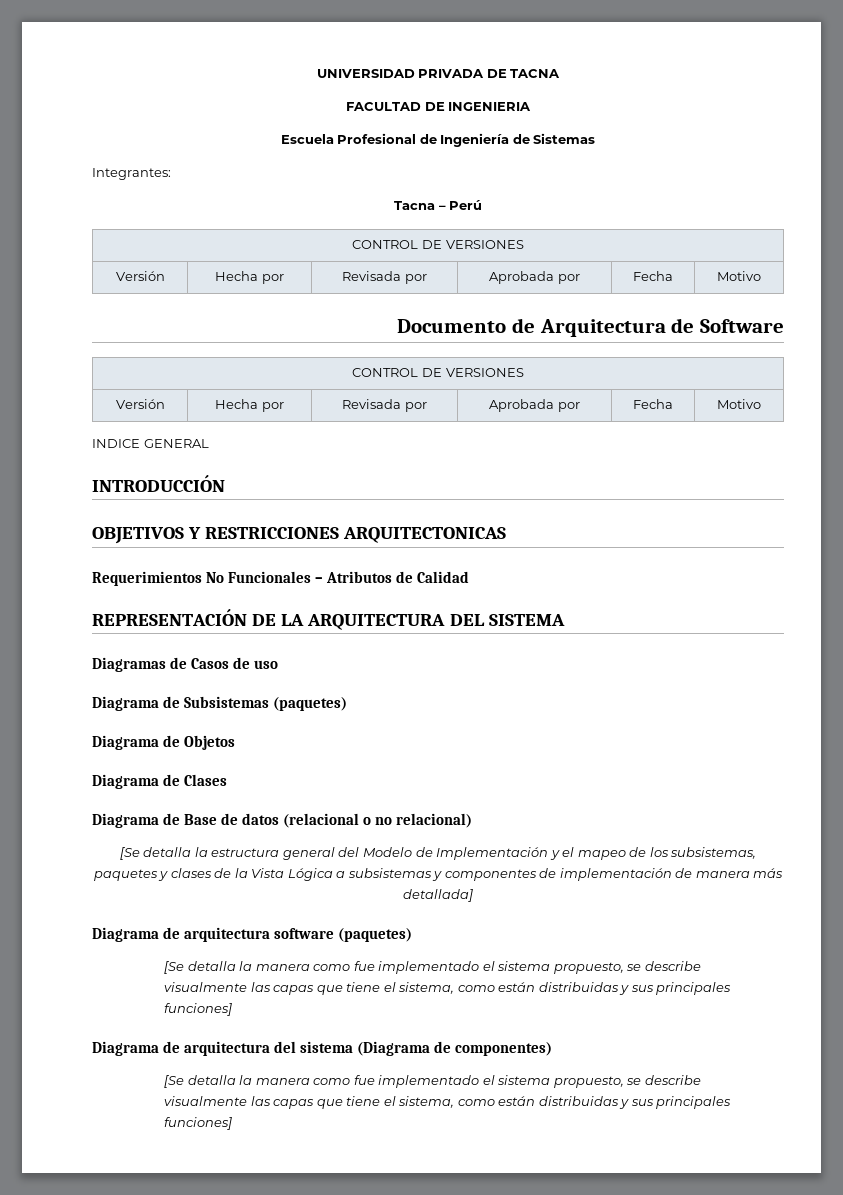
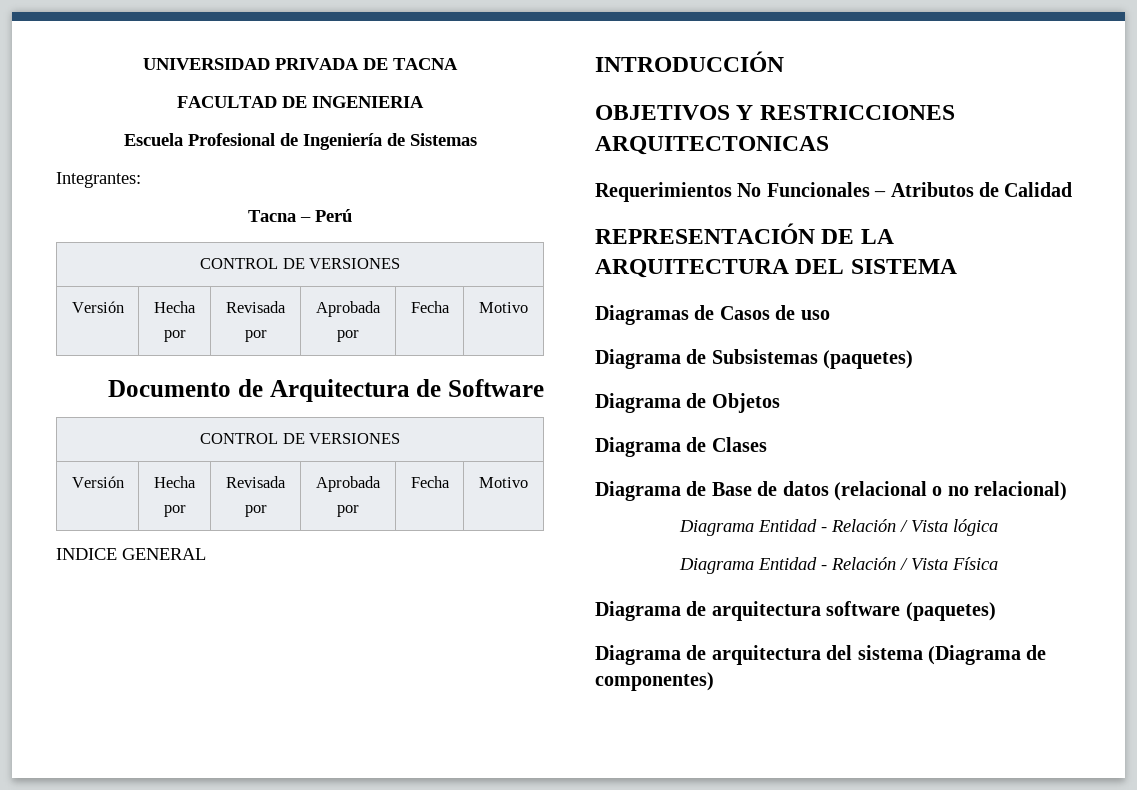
- [Se detalla la estructura general del Modelo de Implementación y el mapeo de los subsistemas, paquetes y clases de la Vista Lógica a subsistemas y componentes de implementación de manera más detallada]
+ Diagrama Entidad - Relación / Vista lógica
+ Diagrama Entidad - Relación / Vista Física
  Diagrama de arquitectura software (paquetes)
- [Se detalla la manera como fue implementado el sistema propuesto, se describe visualmente las capas que tiene el sistema, como están distribuidas y sus principales funciones]
  Diagrama de arquitectura del sistema (Diagrama de componentes)
- [Se detalla la manera como fue implementado el sistema propuesto, se describe visualmente las capas que tiene el sistema, como están distribuidas y sus principales funciones]

